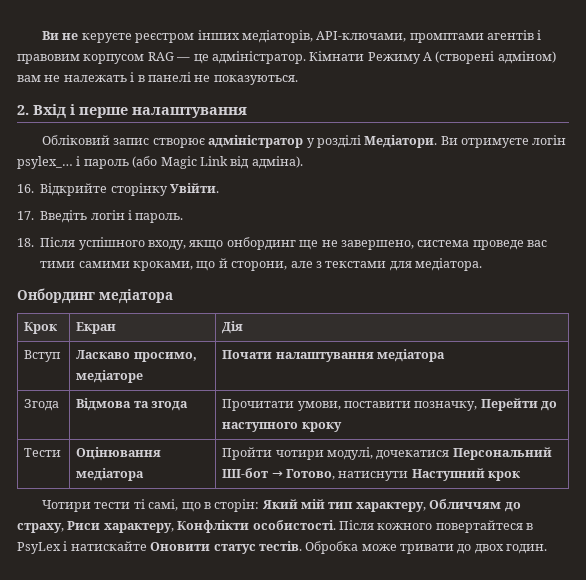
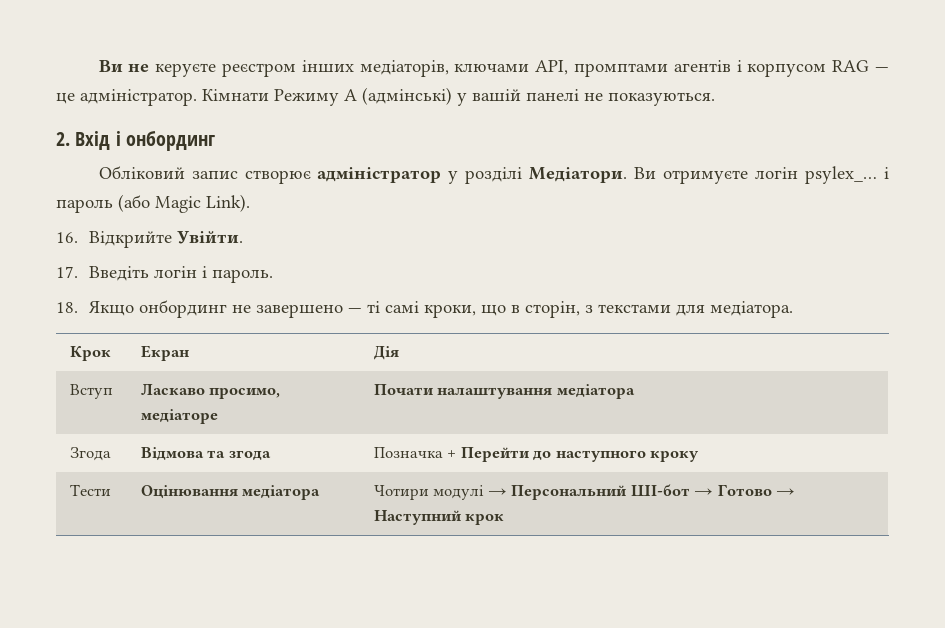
- Ви не керуєте реєстром інших медіаторів, API-ключами, промптами агентів і правовим корпусом RAG — це адміністратор.
+ Ви не керуєте реєстром інших медіаторів, ключами API, промптами агентів і корпусом RAG — це адміністратор.
- Кімнати Режиму A (створені адміном) вам не належать і в панелі не показуються.
+ Кімнати Режиму A (адмінські) у вашій панелі не показуються.
- 2. Вхід і перше налаштування
+ 2. Вхід і онбординг
- Ви отримуєте логін psylex_… і пароль (або Magic Link від адміна).
+ Ви отримуєте логін psylex_… і пароль (або Magic Link).
- 16. Відкрийте сторінку Увійти.
+ 16. Відкрийте Увійти.
- 18. Після успішного входу, якщо онбординг ще не завершено, система проведе вас тими самими кроками, що й сторони, але з текстами для медіатора.
+ 18. Якщо онбординг не завершено — ті самі кроки, що в сторін, з текстами для медіатора.
- Онбординг медіатора
- Згода | Відмова та згода | Прочитати умови, поставити позначку, Перейти до наступного кроку
+ Згода | Відмова та згода | Позначка + Перейти до наступного кроку
- Тести | Оцінювання медіатора | Пройти чотири модулі, дочекатися Персональний ШІ-бот → Готово, натиснути Наступний крок
+ Тести | Оцінювання медіатора | Чотири модулі → Персональний ШІ-бот → Готово → Наступний крок
- Чотири тести ті самі, що в сторін: Який мій тип характеру, Обличчям до страху, Риси характеру, Конфлікти особистості. Після кожного повертайтеся в PsyLex і натискайте Оновити статус тестів. Обробка може тривати до двох годин.

